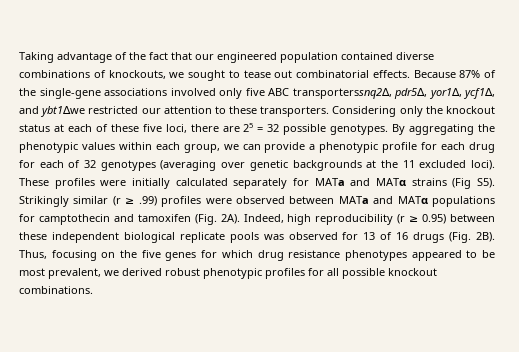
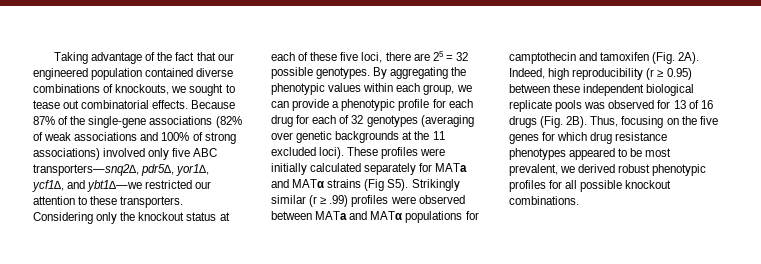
- Because 87% of the single-gene associations involved only five ABC transporterssnq2∆, pdr5∆, yor1∆, ycf1∆, and ybt1∆we restricted our attention to these transporters.
+ Because 87% of the single-gene associations (82% of weak associations and 100% of strong associations) involved only five ABC transporters—snq2∆, pdr5∆, yor1∆, ycf1∆, and ybt1∆—we restricted our attention to these transporters.

